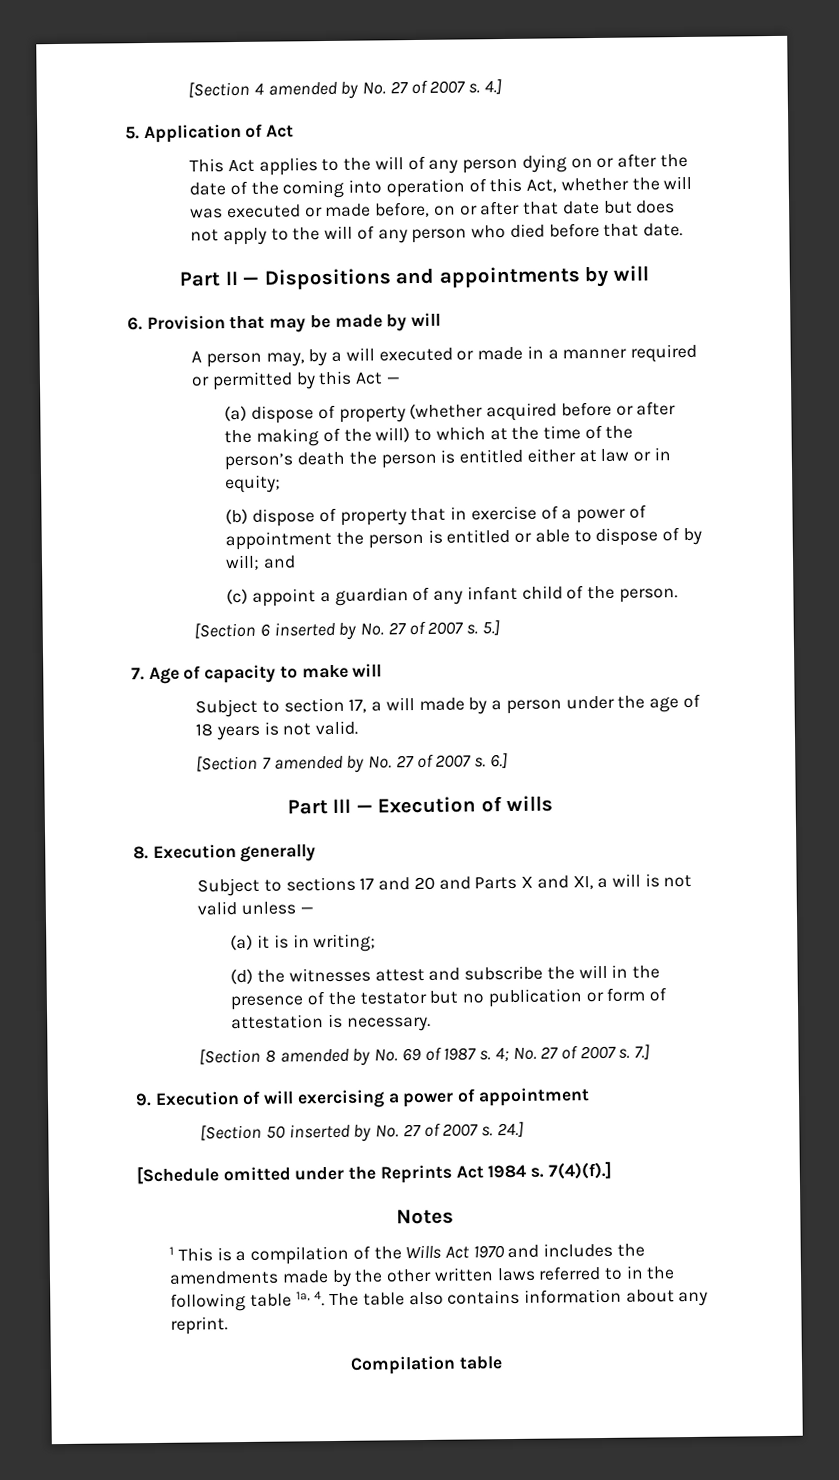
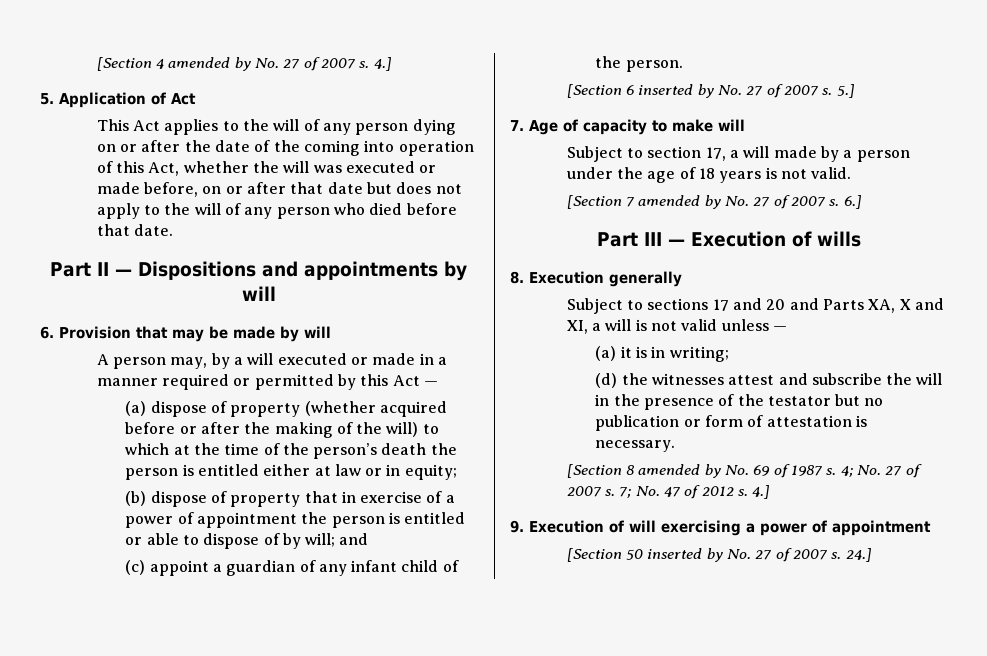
- Subject to sections 17 and 20 and Parts X and XI, a will is not valid unless —
+ Subject to sections 17 and 20 and Parts XA, X and XI, a will is not valid unless —
- 7.]
+ 7; No. 47 of 2012 s. 4.]
- [Schedule omitted under the Reprints Act 1984 s. 7(4)(f).]
- Notes
- 1 This is a compilation of the Wills Act 1970 and includes the amendments made by the other written laws referred to in the following table 1a, 4. The table also contains information about any reprint.
- Compilation table

